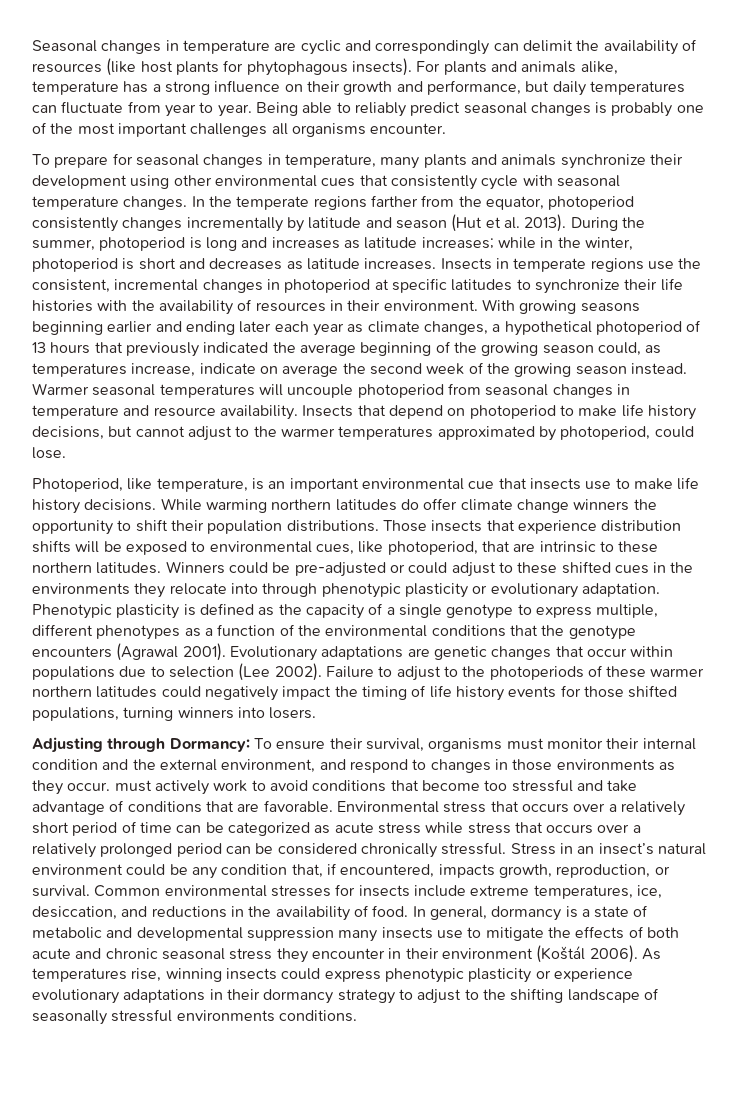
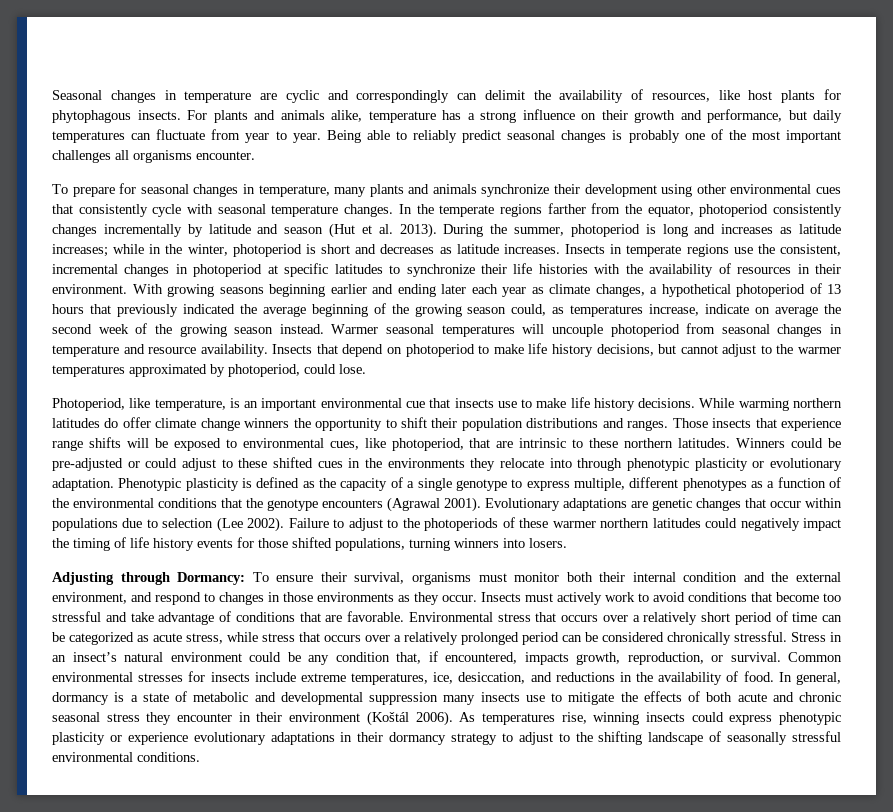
- Seasonal changes in temperature are cyclic and correspondingly can delimit the availability of resources (like host plants for phytophagous insects).
+ Seasonal changes in temperature are cyclic and correspondingly can delimit the availability of resources, like host plants for phytophagous insects.
- While warming northern latitudes do offer climate change winners the opportunity to shift their population distributions.
+ While warming northern latitudes do offer climate change winners the opportunity to shift their population distributions and ranges.
- Those insects that experience distribution shifts will be exposed to environmental cues, like photoperiod, that are intrinsic to these northern latitudes.
+ Those insects that experience range shifts will be exposed to environmental cues, like photoperiod, that are intrinsic to these northern latitudes.
- Adjusting through Dormancy: To ensure their survival, organisms must monitor their internal condition and the external environment, and respond to changes in those environments as they occur. must actively work to avoid conditions that become too stressful and take advantage of conditions that are favorable.
+ Adjusting through Dormancy: To ensure their survival, organisms must monitor both their internal condition and the external environment, and respond to changes in those environments as they occur. Insects must actively work to avoid conditions that become too stressful and take advantage of conditions that are favorable.
- Environmental stress that occurs over a relatively short period of time can be categorized as acute stress while stress that occurs over a relatively prolonged period can be considered chronically stressful.
+ Environmental stress that occurs over a relatively short period of time can be categorized as acute stress, while stress that occurs over a relatively prolonged period can be considered chronically stressful.
- As temperatures rise, winning insects could express phenotypic plasticity or experience evolutionary adaptations in their dormancy strategy to adjust to the shifting landscape of seasonally stressful environments conditions.
+ As temperatures rise, winning insects could express phenotypic plasticity or experience evolutionary adaptations in their dormancy strategy to adjust to the shifting landscape of seasonally stressful environmental conditions.

